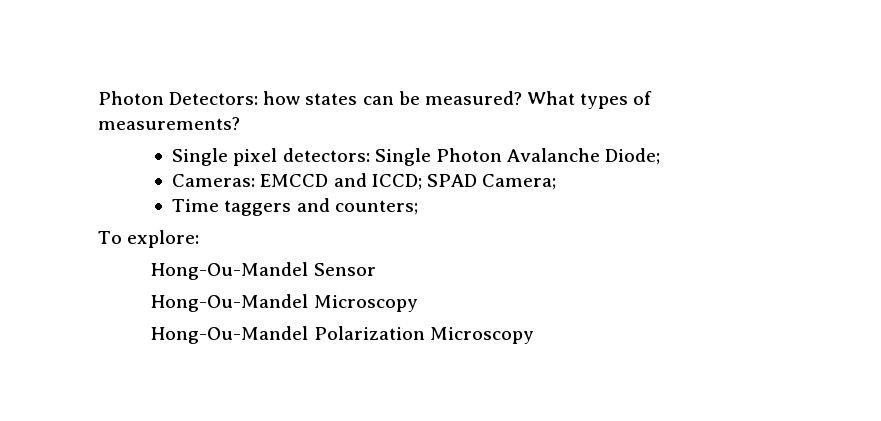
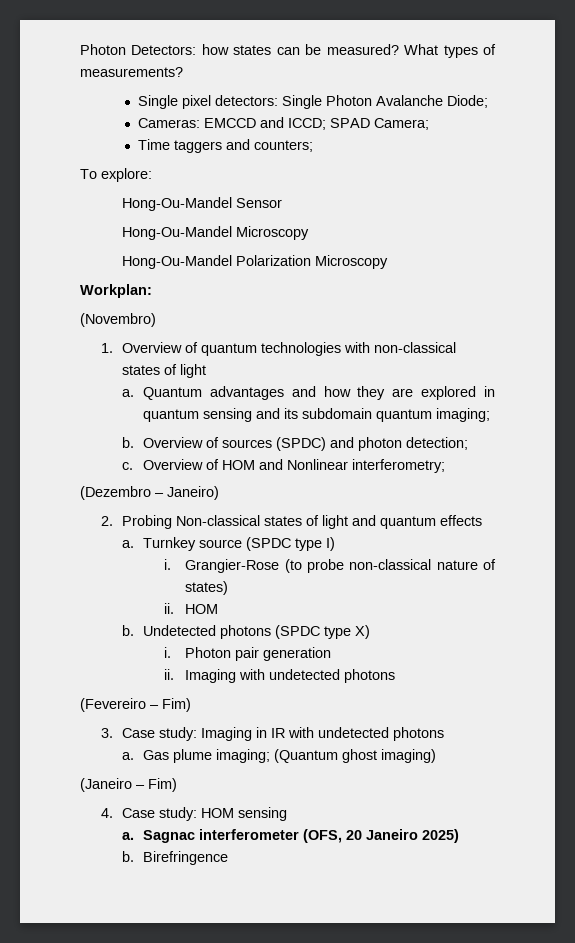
+ Workplan:
+ (Novembro)
+ 1. Overview of quantum technologies with non-classical states of light
+ a. Quantum advantages and how they are explored in quantum sensing and its subdomain quantum imaging;
+ b. Overview of sources (SPDC) and photon detection;
+ c. Overview of HOM and Nonlinear interferometry;
+ (Dezembro – Janeiro)
+ 2. Probing Non-classical states of light and quantum effects
+ a. Turnkey source (SPDC type I)
+ i. Grangier-Rose (to probe non-classical nature of states)
+ ii. HOM
+ b. Undetected photons (SPDC type X)
+ i. Photon pair generation
+ ii. Imaging with undetected photons
+ (Fevereiro – Fim)
+ 3. Case study: Imaging in IR with undetected photons
+ a. Gas plume imaging; (Quantum ghost imaging)
+ (Janeiro – Fim)
+ 4. Case study: HOM sensing
+ a. Sagnac interferometer (OFS, 20 Janeiro 2025)
+ b. Birefringence

